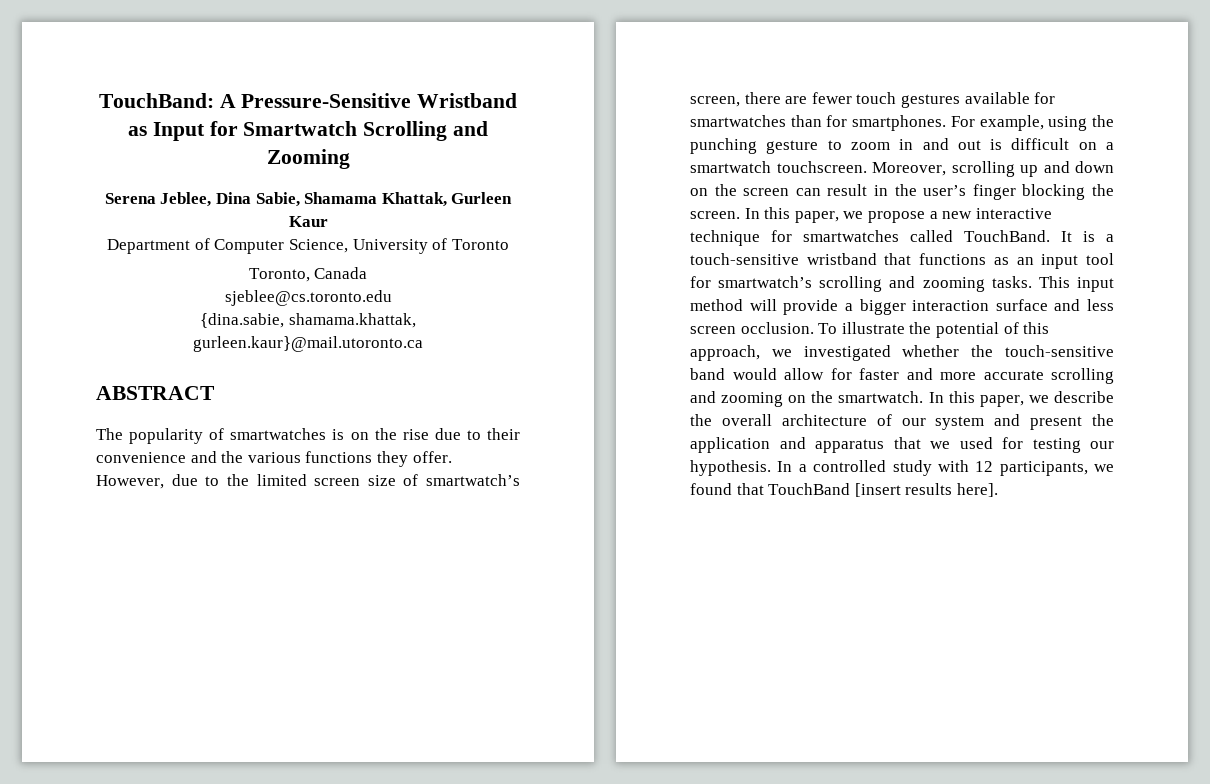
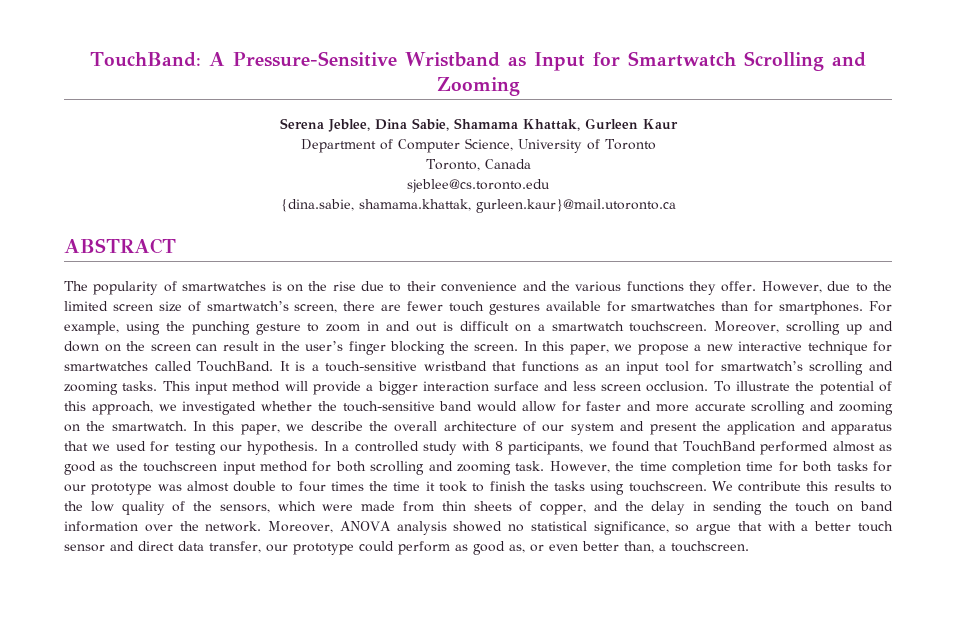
- In a controlled study with 12 participants, we found that TouchBand [insert results here].
+ In a controlled study with 8 participants, we found that TouchBand performed almost as good as the touchscreen input method for both scrolling and zooming task. However, the time completion time for both tasks for our prototype was almost double to four times the time it took to finish the tasks using touchscreen. We contribute this results to the low quality of the sensors, which were made from thin sheets of copper, and the delay in sending the touch on band information over the network. Moreover, ANOVA analysis showed no statistical significance, so argue that with a better touch sensor and direct data transfer, our prototype could perform as good as, or even better than, a touchscreen.

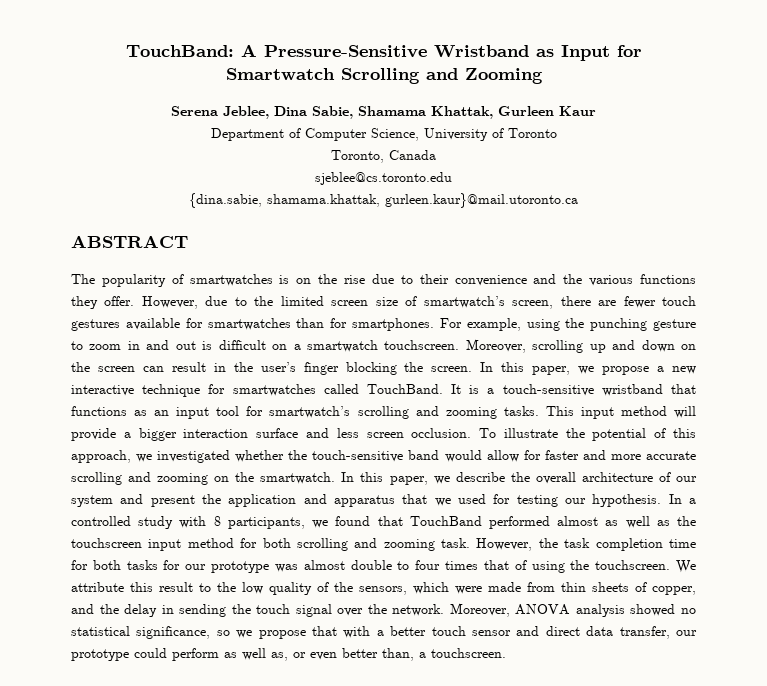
- In a controlled study with 8 participants, we found that TouchBand performed almost as good as the touchscreen input method for both scrolling and zooming task.
+ In a controlled study with 8 participants, we found that TouchBand performed almost as well as the touchscreen input method for both scrolling and zooming task.
- However, the time completion time for both tasks for our prototype was almost double to four times the time it took to finish the tasks using touchscreen. We contribute this results to the low quality of the sensors, which were made from thin sheets of copper, and the delay in sending the touch on band information over the network.
+ However, the task completion time for both tasks for our prototype was almost double to four times that of using the touchscreen. We attribute this result to the low quality of the sensors, which were made from thin sheets of copper, and the delay in sending the touch signal over the network.
- Moreover, ANOVA analysis showed no statistical significance, so argue that with a better touch sensor and direct data transfer, our prototype could perform as good as, or even better than, a touchscreen.
+ Moreover, ANOVA analysis showed no statistical significance, so we propose that with a better touch sensor and direct data transfer, our prototype could perform as well as, or even better than, a touchscreen.

